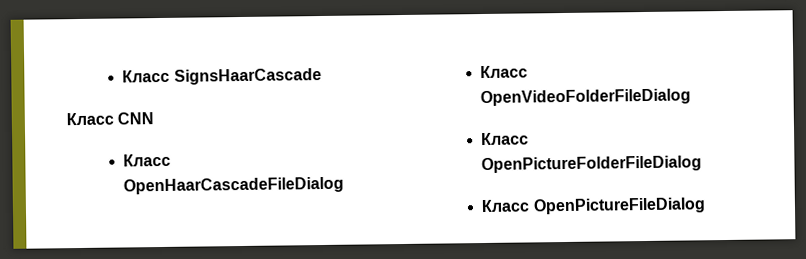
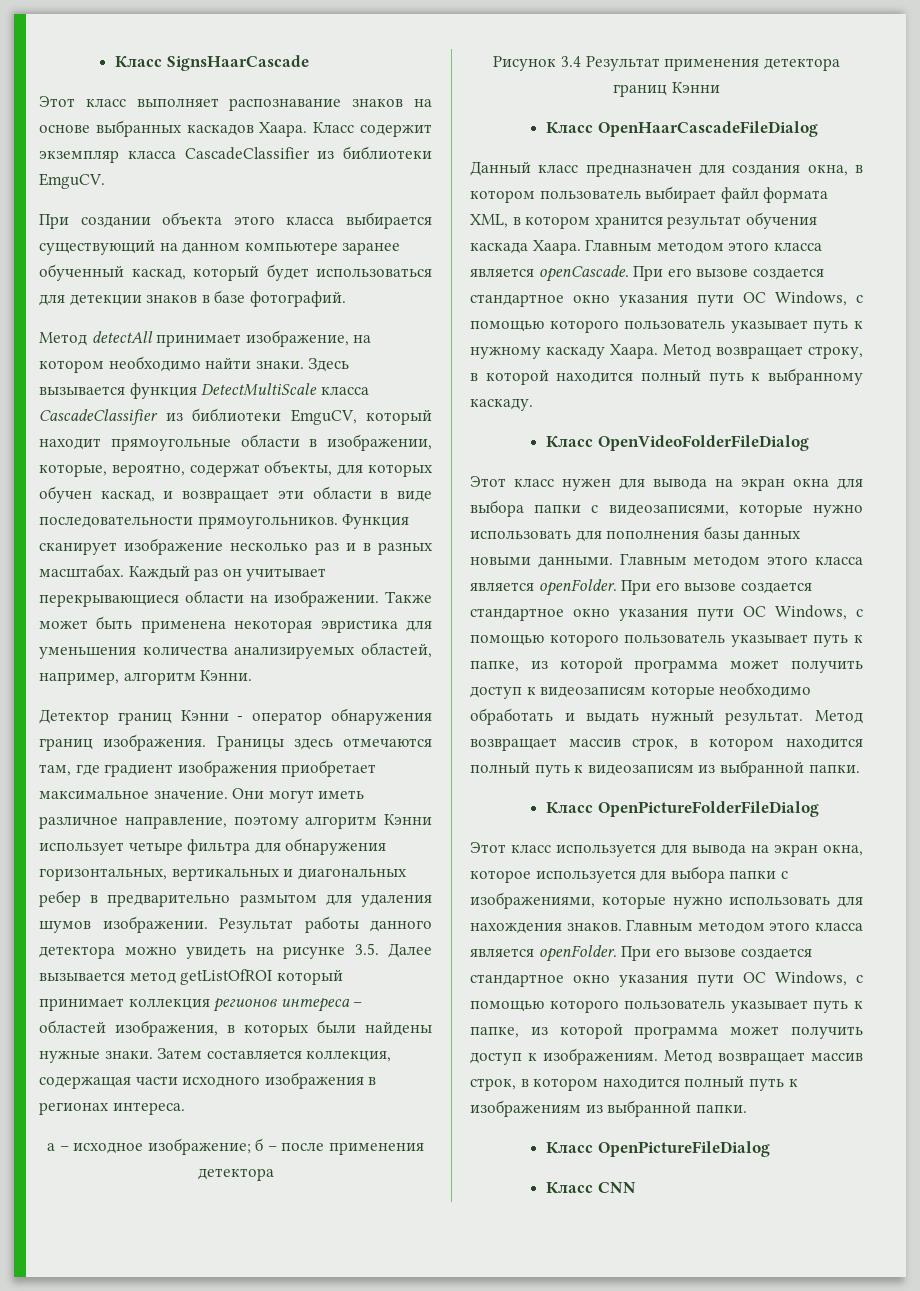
- Класс CNN
+ Этот класс выполняет распознавание знаков на основе выбранных каскадов Хаара. Класс содержит экземпляр класса CascadeClassifier из библиотеки EmguCV.
+ При создании объекта этого класса выбирается существующий на данном компьютере заранее обученный каскад, который будет использоваться для детекции знаков в базе фотографий.
+ Метод detectAll принимает изображение, на котором необходимо найти знаки. Здесь вызывается функция DetectMultiScale класса CascadeClassifier из библиотеки EmguCV, который находит прямоугольные области в изображении, которые, вероятно, содержат объекты, для которых обучен каскад, и возвращает эти области в виде последовательности прямоугольников. Функция сканирует изображение несколько раз и в разных масштабах. Каждый раз он учитывает перекрывающиеся области на изображении. Также может быть применена некоторая эвристика для уменьшения количества анализируемых областей, например, алгоритм Кэнни.
+ Детектор границ Кэнни - оператор обнаружения границ изображения. Границы здесь отмечаются там, где градиент изображения приобретает максимальное значение. Они могут иметь различное направление, поэтому алгоритм Кэнни использует четыре фильтра для обнаружения горизонтальных, вертикальных и диагональных ребер в предварительно размытом для удаления шумов изображении. Результат работы данного детектора можно увидеть на рисунке 3.5. Далее вызывается метод getListOfROI который принимает коллекция регионов интереса – областей изображения, в которых были найдены нужные знаки. Затем составляется коллекция, содержащая части исходного изображения в регионах интереса.
+ а – исходное изображение; б – после применения детектора
+ Рисунок 3.4 Результат применения детектора границ Кэнни
  Класс OpenHaarCascadeFileDialog
+ Данный класс предназначен для создания окна, в котором пользователь выбирает файл формата XML, в котором хранится результат обучения каскада Хаара. Главным методом этого класса является openCascade. При его вызове создается стандартное окно указания пути ОС Windows, с помощью которого пользователь указывает путь к нужному каскаду Хаара. Метод возвращает строку, в которой находится полный путь к выбранному каскаду.
  Класс OpenVideoFolderFileDialog
+ Этот класс нужен для вывода на экран окна для выбора папки с видеозаписями, которые нужно использовать для пополнения базы данных новыми данными. Главным методом этого класса является openFolder. При его вызове создается стандартное окно указания пути ОС Windows, с помощью которого пользователь указывает путь к папке, из которой программа может получить доступ к видеозаписям которые необходимо обработать и выдать нужный результат. Метод возвращает массив строк, в котором находится полный путь к видеозаписям из выбранной папки.
  Класс OpenPictureFolderFileDialog
+ Этот класс используется для вывода на экран окна, которое используется для выбора папки с изображениями, которые нужно использовать для нахождения знаков. Главным методом этого класса является openFolder. При его вызове создается стандартное окно указания пути ОС Windows, с помощью которого пользователь указывает путь к папке, из которой программа может получить доступ к изображениям. Метод возвращает массив строк, в котором находится полный путь к изображениям из выбранной папки.
+ Класс CNN

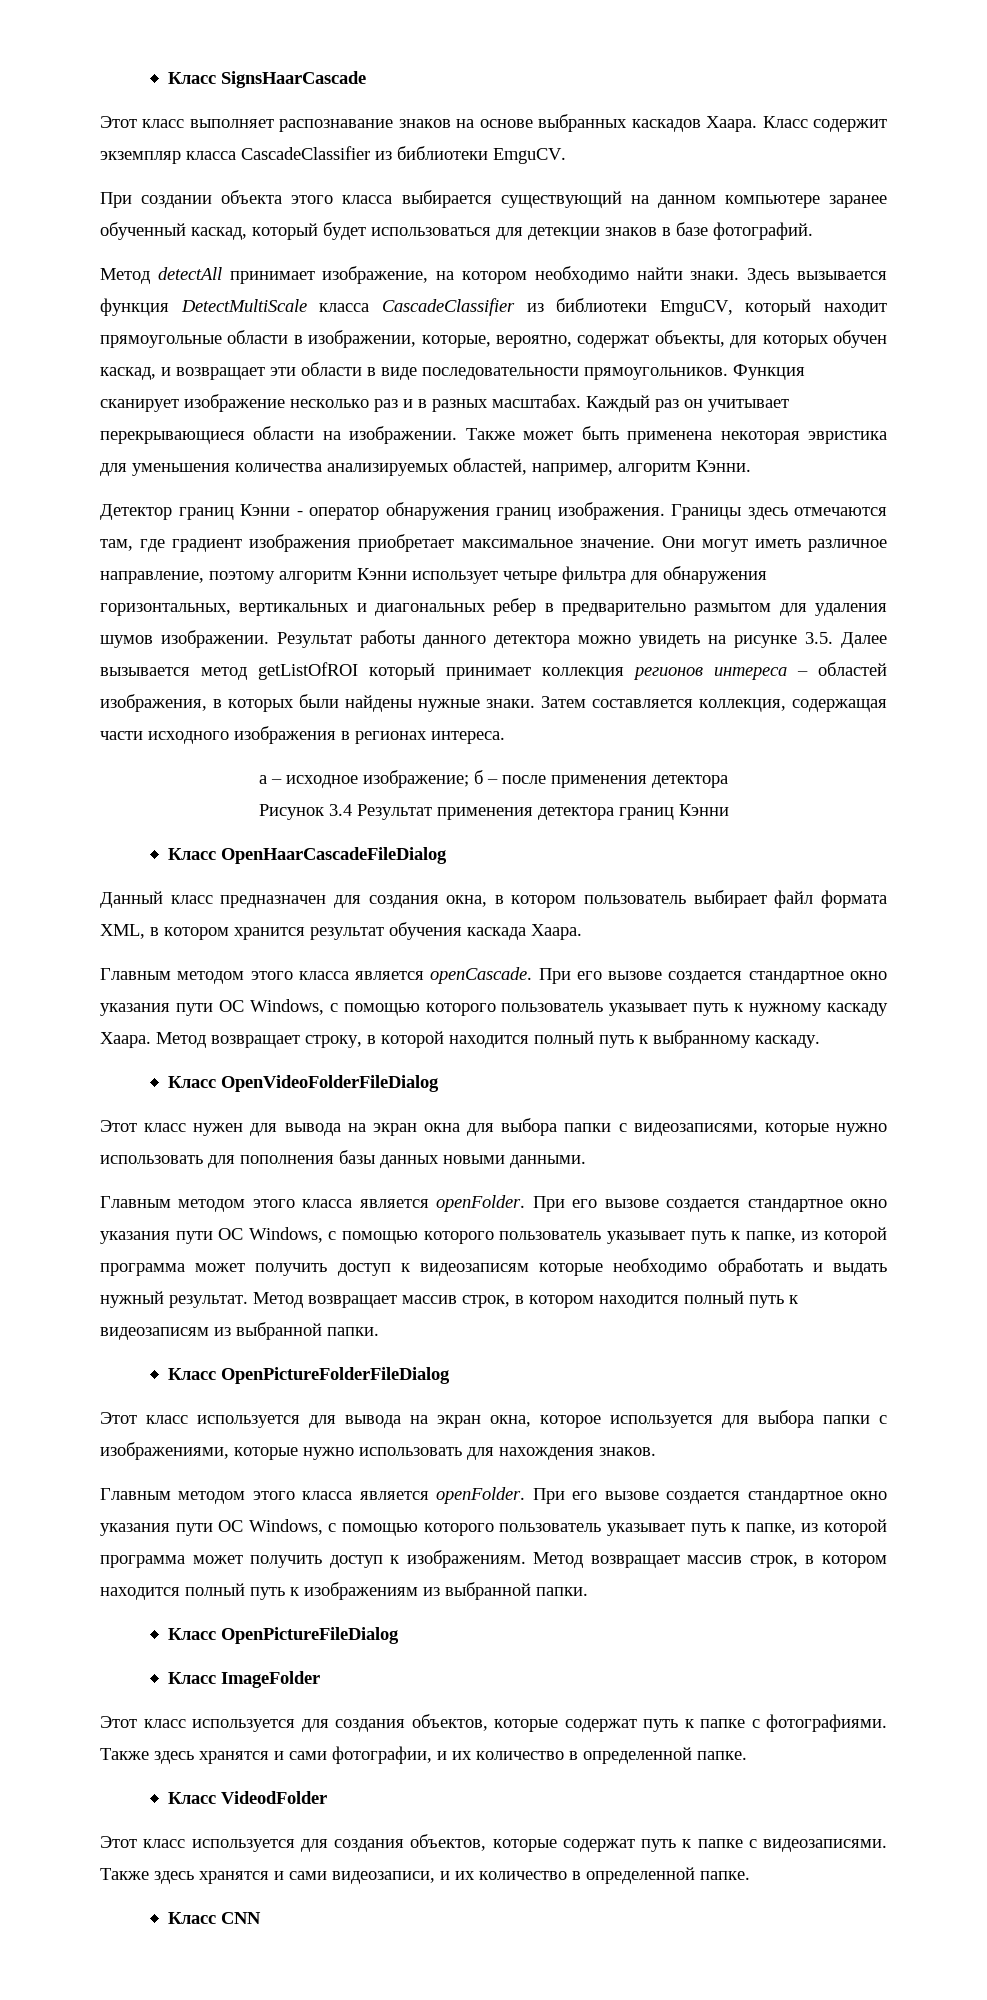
- Данный класс предназначен для создания окна, в котором пользователь выбирает файл формата XML, в котором хранится результат обучения каскада Хаара. Главным методом этого класса является openCascade.
+ Данный класс предназначен для создания окна, в котором пользователь выбирает файл формата XML, в котором хранится результат обучения каскада Хаара.
+ Главным методом этого класса является openCascade.
- Этот класс нужен для вывода на экран окна для выбора папки с видеозаписями, которые нужно использовать для пополнения базы данных новыми данными. Главным методом этого класса является openFolder.
+ Этот класс нужен для вывода на экран окна для выбора папки с видеозаписями, которые нужно использовать для пополнения базы данных новыми данными.
+ Главным методом этого класса является openFolder.
- Этот класс используется для вывода на экран окна, которое используется для выбора папки с изображениями, которые нужно использовать для нахождения знаков. Главным методом этого класса является openFolder.
+ Этот класс используется для вывода на экран окна, которое используется для выбора папки с изображениями, которые нужно использовать для нахождения знаков.
+ Главным методом этого класса является openFolder.
+ Класс ImageFolder
+ Этот класс используется для создания объектов, которые содержат путь к папке с фотографиями. Также здесь хранятся и сами фотографии, и их количество в определенной папке.
+ Класс VideodFolder
+ Этот класс используется для создания объектов, которые содержат путь к папке с видеозаписями. Также здесь хранятся и сами видеозаписи, и их количество в определенной папке.

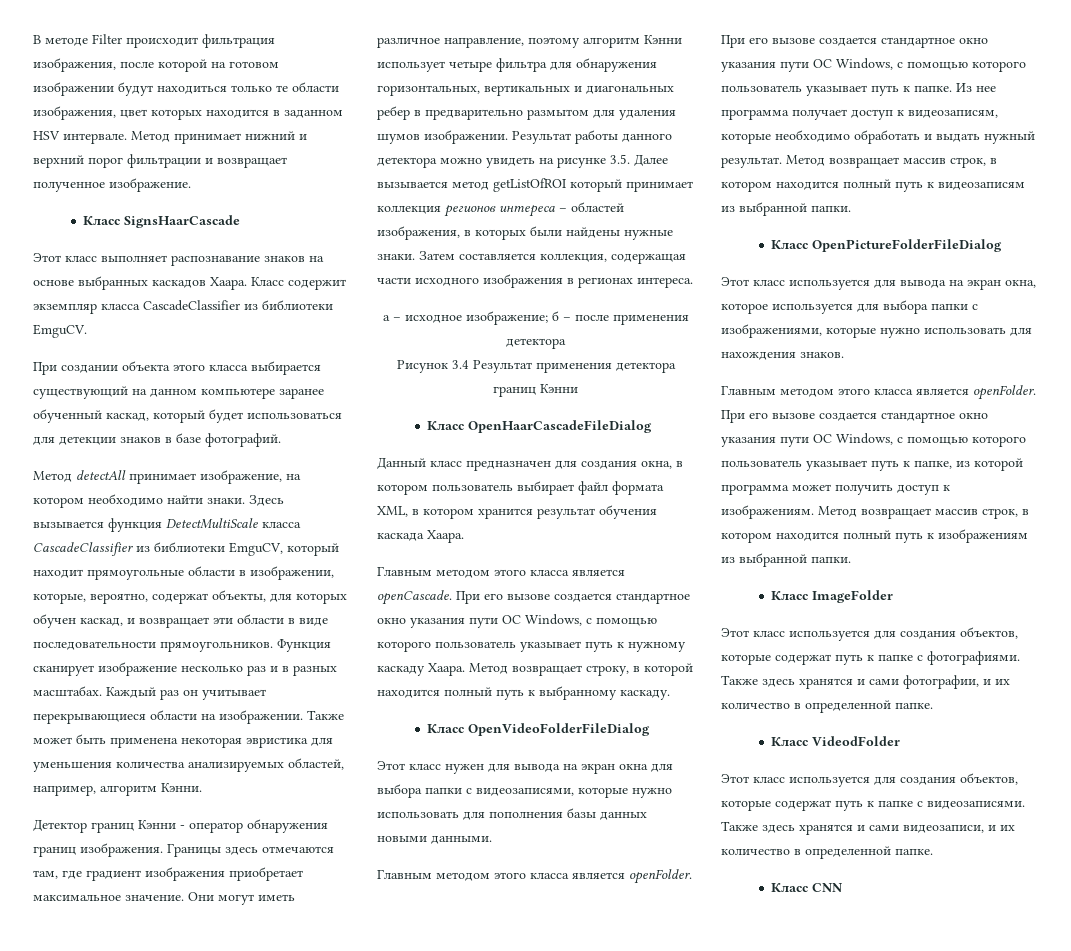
+ В методе Filter происходит фильтрация изображения, после которой на готовом изображении будут находиться только те области изображения, цвет которых находится в заданном HSV интервале. Метод принимает нижний и верхний порог фильтрации и возвращает полученное изображение.
- При его вызове создается стандартное окно указания пути ОС Windows, с помощью которого пользователь указывает путь к папке, из которой программа может получить доступ к видеозаписям которые необходимо обработать и выдать нужный результат.
+ При его вызове создается стандартное окно указания пути ОС Windows, с помощью которого пользователь указывает путь к папке. Из нее программа получает доступ к видеозаписям, которые необходимо обработать и выдать нужный результат.
- Класс OpenPictureFileDialog

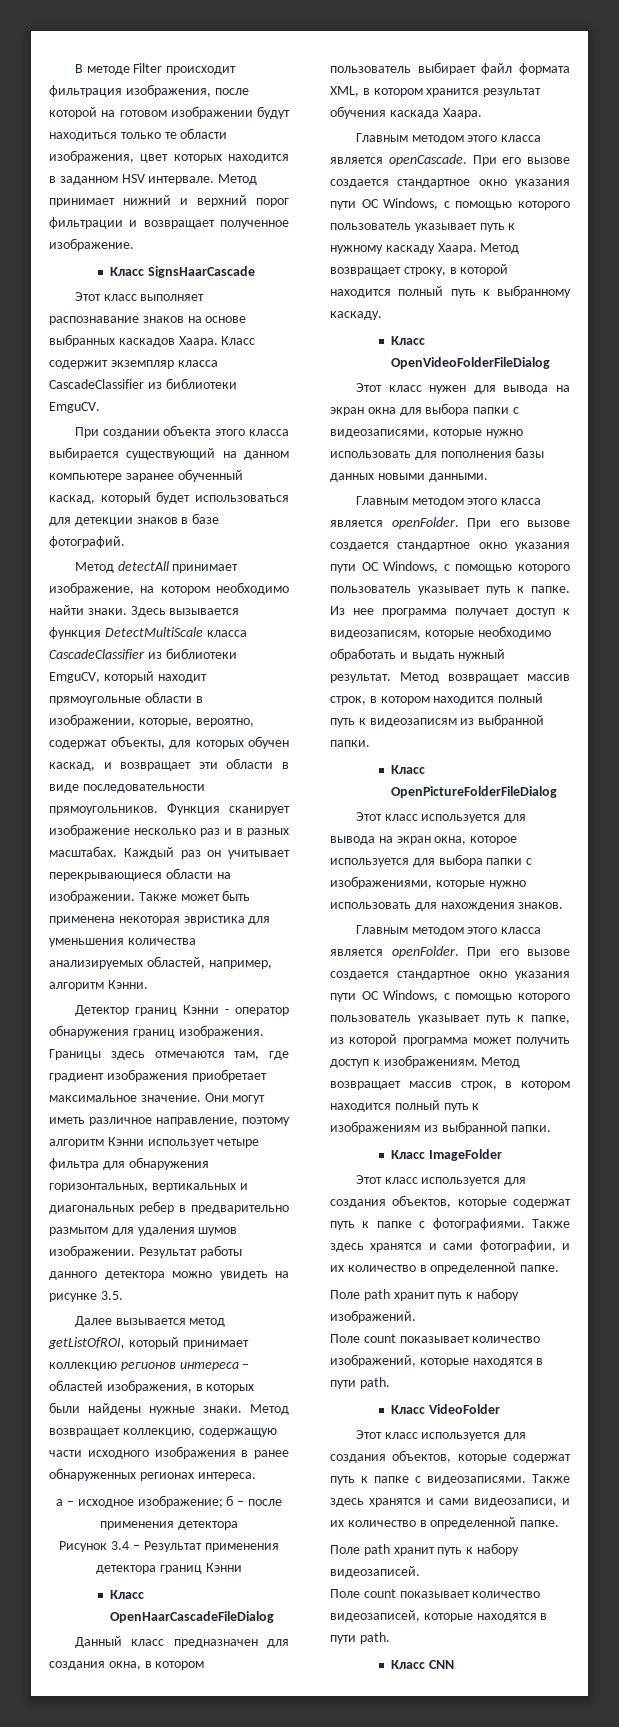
- Результат работы данного детектора можно увидеть на рисунке 3.5. Далее вызывается метод getListOfROI который принимает коллекция регионов интереса – областей изображения, в которых были найдены нужные знаки.
+ Результат работы данного детектора можно увидеть на рисунке 3.5.
+ Далее вызывается метод getListOfROI, который принимает коллекцию регионов интереса – областей изображения, в которых были найдены нужные знаки.
- Затем составляется коллекция, содержащая части исходного изображения в регионах интереса.
+ Метод возвращает коллекцию, содержащую части исходного изображения в ранее обнаруженных регионах интереса.
- Рисунок 3.4 Результат применения детектора границ Кэнни
+ Рисунок 3.4 – Результат применения детектора границ Кэнни
- Класс VideodFolder
+ Поле path хранит путь к набору изображений.
+ Поле count показывает количество изображений, которые находятся в пути path.
+ Класс VideoFolder
+ Поле path хранит путь к набору видеозаписей.
+ Поле count показывает количество видеозаписей, которые находятся в пути path.

